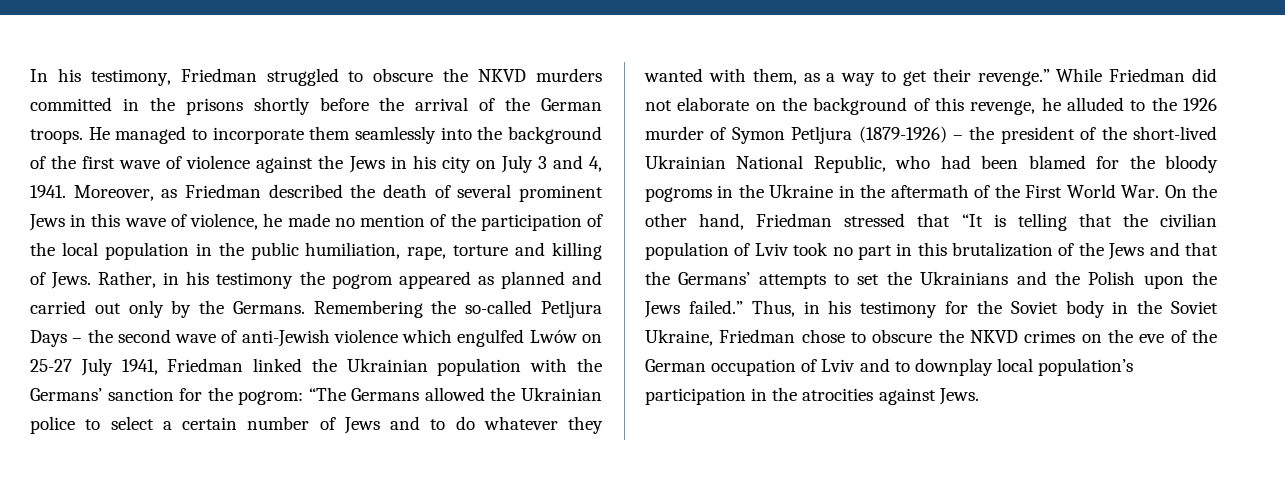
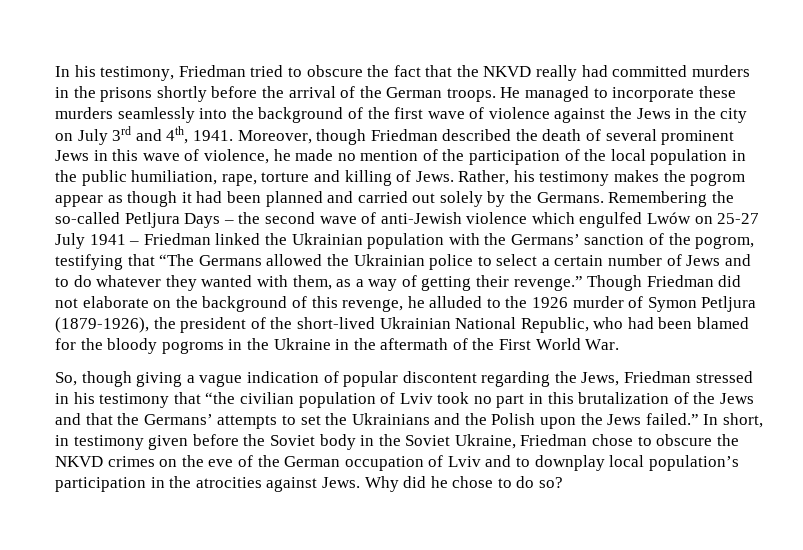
- In his testimony, Friedman struggled to obscure the NKVD murders committed in the prisons shortly before the arrival of the German troops.
+ In his testimony, Friedman tried to obscure the fact that the NKVD really had committed murders in the prisons shortly before the arrival of the German troops.
- He managed to incorporate them seamlessly into the background of the first wave of violence against the Jews in his city on July 3 and 4, 1941.
+ He managed to incorporate these murders seamlessly into the background of the first wave of violence against the Jews in the city on July 3rd and 4th, 1941.
- Moreover, as Friedman described the death of several prominent Jews in this wave of violence, he made no mention of the participation of the local population in the public humiliation, rape, torture and killing of Jews.
+ Moreover, though Friedman described the death of several prominent Jews in this wave of violence, he made no mention of the participation of the local population in the public humiliation, rape, torture and killing of Jews.
- Rather, in his testimony the pogrom appeared as planned and carried out only by the Germans.
+ Rather, his testimony makes the pogrom appear as though it had been planned and carried out solely by the Germans.
- Remembering the so-called Petljura Days – the second wave of anti-Jewish violence which engulfed Lwów on 25-27 July 1941, Friedman linked the Ukrainian population with the Germans’ sanction for the pogrom: “The Germans allowed the Ukrainian police to select a certain number of Jews and to do whatever they wanted with them, as a way to get their revenge.”
+ Remembering the so-called Petljura Days – the second wave of anti-Jewish violence which engulfed Lwów on 25-27 July 1941 – Friedman linked the Ukrainian population with the Germans’ sanction of the pogrom, testifying that “The Germans allowed the Ukrainian police to select a certain number of Jews and to do whatever they wanted with them, as a way of getting their revenge.”
- While Friedman did not elaborate on the background of this revenge, he alluded to the 1926 murder of Symon Petljura (1879-1926) – the president of the short-lived Ukrainian National Republic, who had been blamed for the bloody pogroms in the Ukraine in the aftermath of the First World War. On the other hand, Friedman stressed that “It is telling that the civilian population of Lviv took no part in this brutalization of the Jews and that the Germans’ attempts to set the Ukrainians and the Polish upon the Jews failed.”
+ Though Friedman did not elaborate on the background of this revenge, he alluded to the 1926 murder of Symon Petljura (1879-1926), the president of the short-lived Ukrainian National Republic, who had been blamed for the bloody pogroms in the Ukraine in the aftermath of the First World War.
+ So, though giving a vague indication of popular discontent regarding the Jews, Friedman stressed in his testimony that “the civilian population of Lviv took no part in this brutalization of the Jews and that the Germans’ attempts to set the Ukrainians and the Polish upon the Jews failed.”
- Thus, in his testimony for the Soviet body in the Soviet Ukraine, Friedman chose to obscure the NKVD crimes on the eve of the German occupation of Lviv and to downplay local population’s participation in the atrocities against Jews.
+ In short, in testimony given before the Soviet body in the Soviet Ukraine, Friedman chose to obscure the NKVD crimes on the eve of the German occupation of Lviv and to downplay local population’s participation in the atrocities against Jews.
+ Why did he chose to do so?

